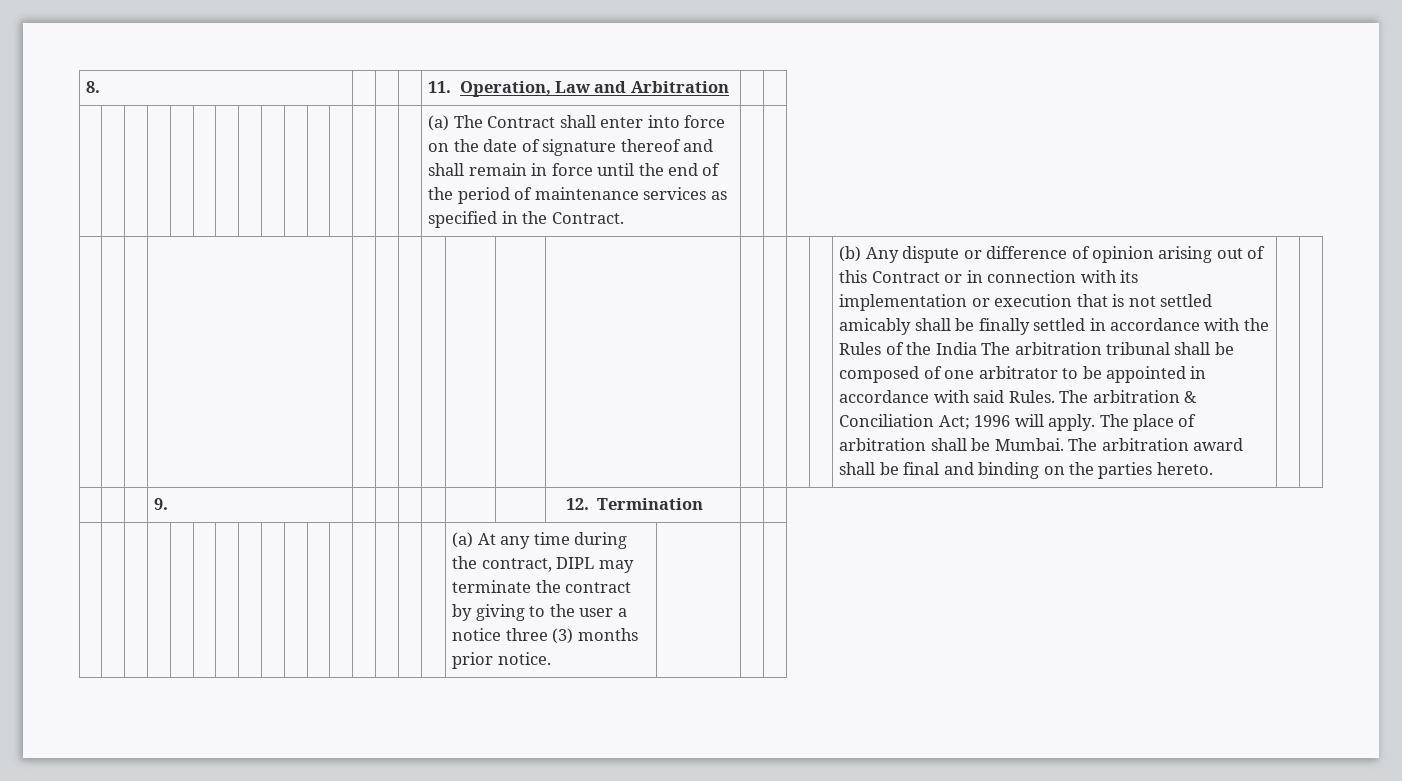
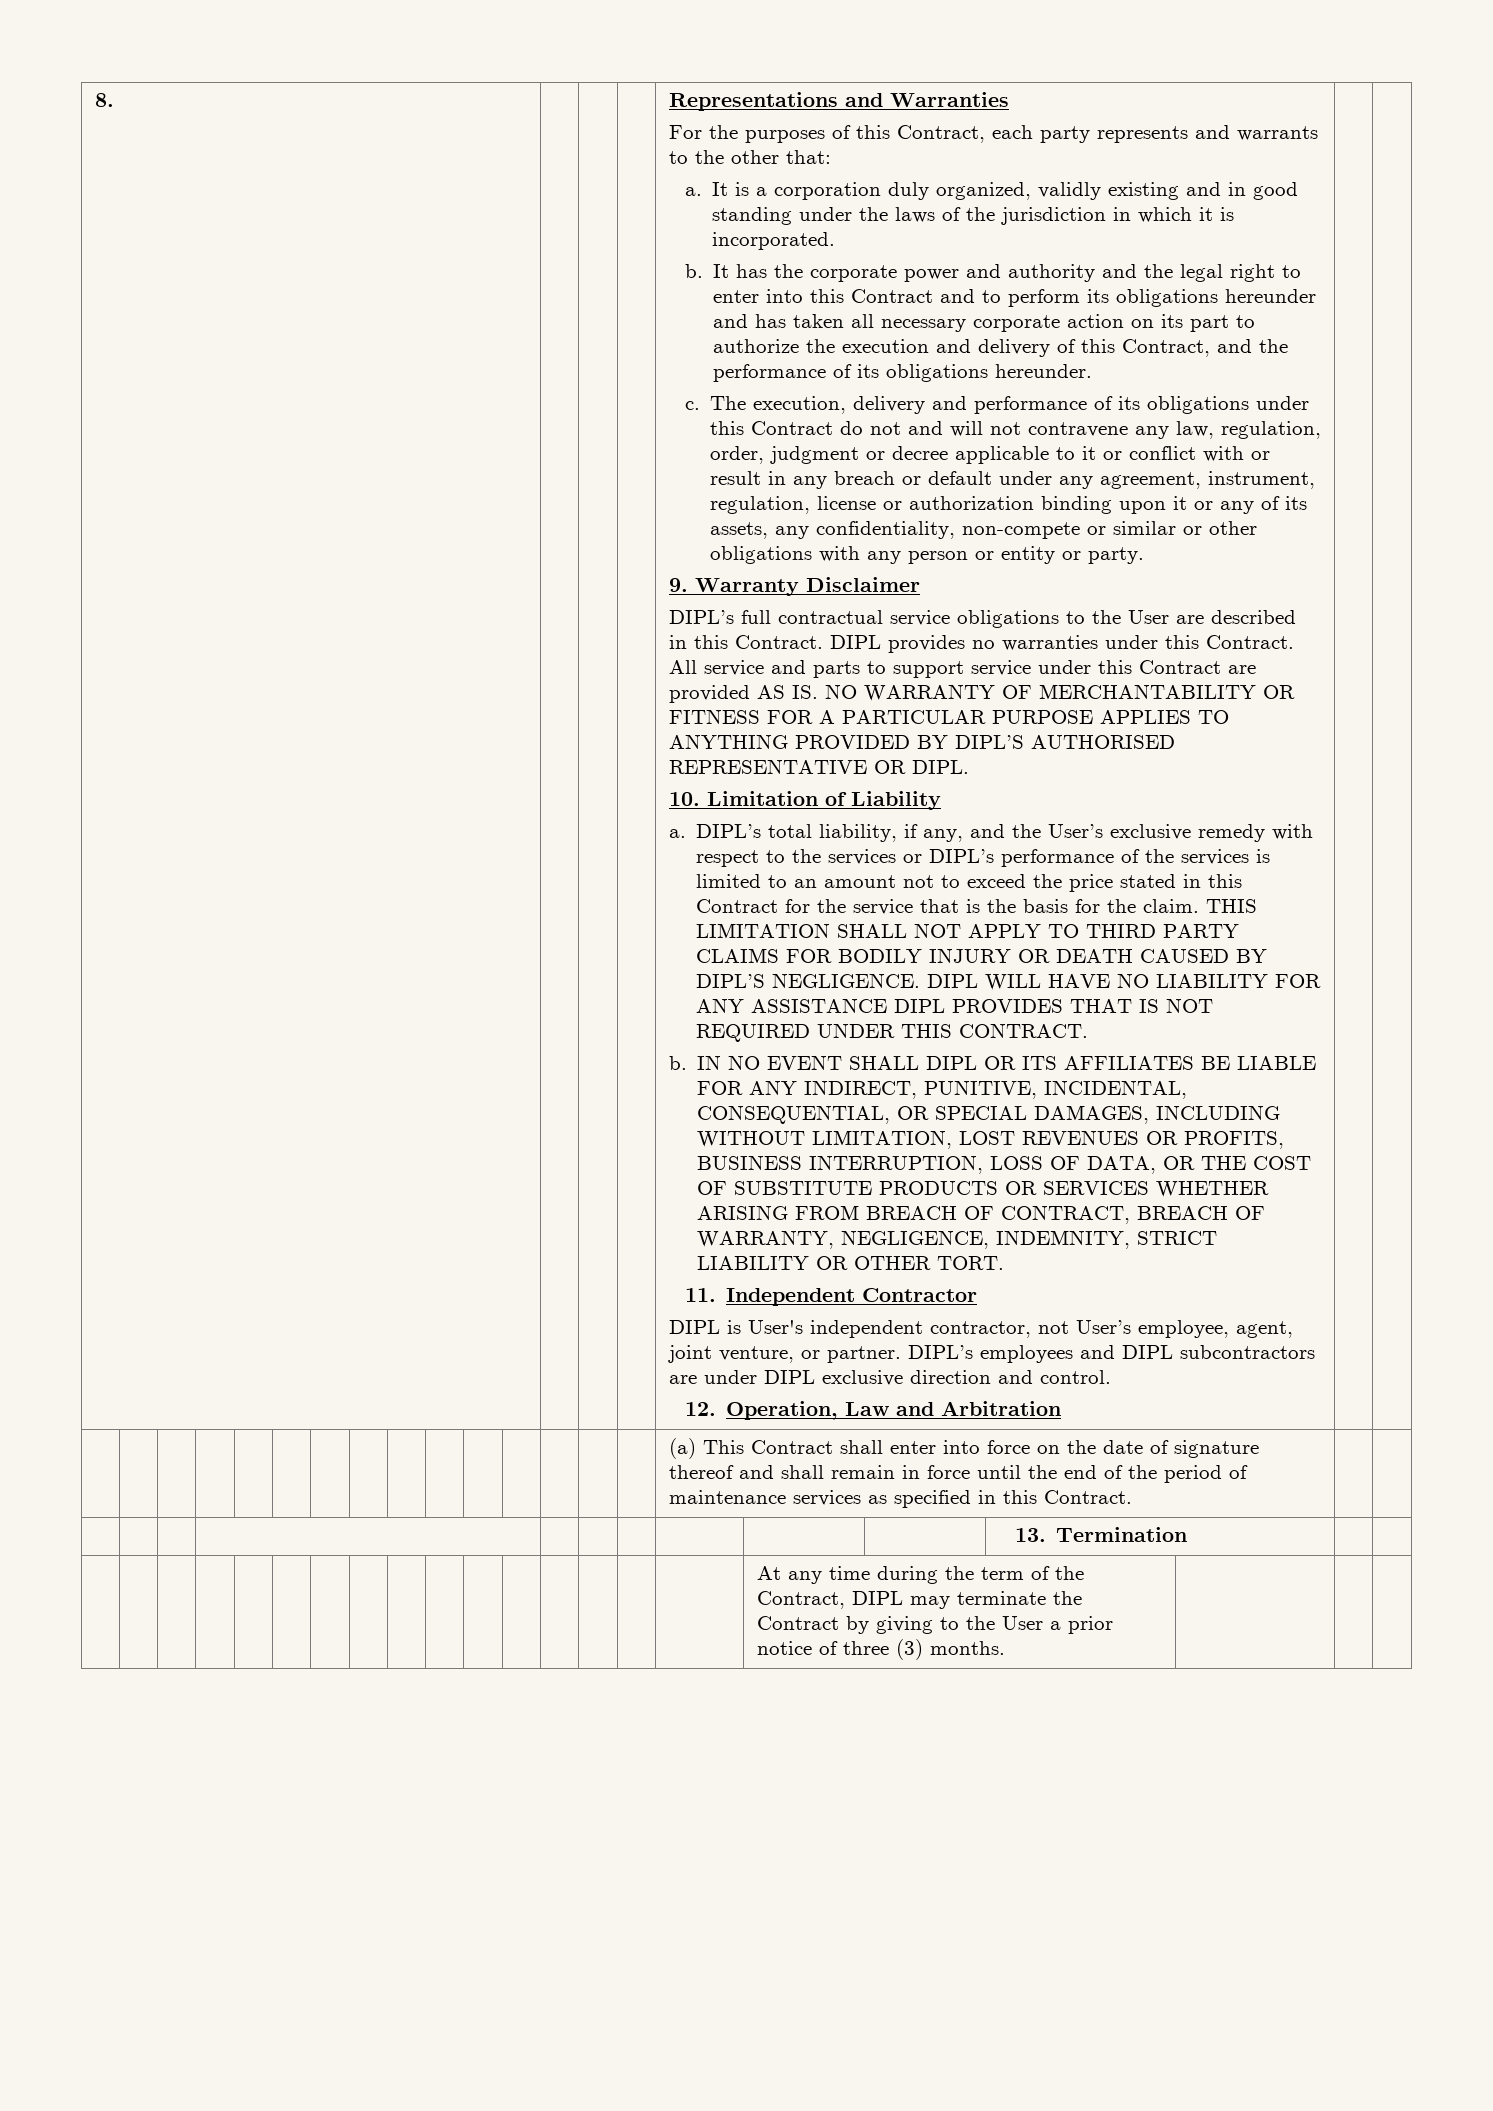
- 11. Operation, Law and Arbitration
+ Representations and Warranties
+ For the purposes of this Contract, each party represents and warrants to the other that:
+ a. It is a corporation duly organized, validly existing and in good standing under the laws of the jurisdiction in which it is incorporated.
+ b. It has the corporate power and authority and the legal right to enter into this Contract and to perform its obligations hereunder and has taken all necessary corporate action on its part to authorize the execution and delivery of this Contract, and the performance of its obligations hereunder.
+ c. The execution, delivery and performance of its obligations under this Contract do not and will not contravene any law, regulation, order, judgment or decree applicable to it or conflict with or result in any breach or default under any agreement, instrument, regulation, license or authorization binding upon it or any of its assets, any confidentiality, non-compete or similar or other obligations with any person or entity or party.
+ 9. Warranty Disclaimer
+ DIPL’s full contractual service obligations to the User are described in this Contract. DIPL provides no warranties under this Contract. All service and parts to support service under this Contract are provided AS IS. NO WARRANTY OF MERCHANTABILITY OR FITNESS FOR A PARTICULAR PURPOSE APPLIES TO ANYTHING PROVIDED BY DIPL’S AUTHORISED REPRESENTATIVE OR DIPL.
+ 10. Limitation of Liability
+ a. DIPL’s total liability, if any, and the User’s exclusive remedy with respect to the services or DIPL’s performance of the services is limited to an amount not to exceed the price stated in this Contract for the service that is the basis for the claim. THIS LIMITATION SHALL NOT APPLY TO THIRD PARTY CLAIMS FOR BODILY INJURY OR DEATH CAUSED BY DIPL’S NEGLIGENCE. DIPL WILL HAVE NO LIABILITY FOR ANY ASSISTANCE DIPL PROVIDES THAT IS NOT REQUIRED UNDER THIS CONTRACT.
+ b. IN NO EVENT SHALL DIPL OR ITS AFFILIATES BE LIABLE FOR ANY INDIRECT, PUNITIVE, INCIDENTAL, CONSEQUENTIAL, OR SPECIAL DAMAGES, INCLUDING WITHOUT LIMITATION, LOST REVENUES OR PROFITS, BUSINESS INTERRUPTION, LOSS OF DATA, OR THE COST OF SUBSTITUTE PRODUCTS OR SERVICES WHETHER ARISING FROM BREACH OF CONTRACT, BREACH OF WARRANTY, NEGLIGENCE, INDEMNITY, STRICT LIABILITY OR OTHER TORT.
+ 11. Independent Contractor
+ DIPL is User's independent contractor, not User’s employee, agent, joint venture, or partner. DIPL’s employees and DIPL subcontractors are under DIPL exclusive direction and control.
+ 12. Operation, Law and Arbitration
- | | | | | | | | | | | | | | | (a) The Contract shall enter into force on the date of signature thereof and shall remain in force until the end of the period of maintenance services as specified in the Contract. | |
+ | | | | | | | | | | | | | | | (a) This Contract shall enter into force on the date of signature thereof and shall remain in force until the end of the period of maintenance services as specified in this Contract. | |
- (b) Any dispute or difference of opinion arising out of this Contract or in connection with its implementation or execution that is not settled amicably shall be finally settled in accordance with the Rules of the India The arbitration tribunal shall be composed of one arbitrator to be appointed in accordance with said Rules. The arbitration & Conciliation Act; 1996 will apply. The place of arbitration shall be Mumbai. The arbitration award shall be final and binding on the parties hereto. | |
- | | | 9. | | | | | | | 12. Termination | |
+ 13. Termination
- | | | | | | | | | | | | | | | | (a) At any time during the contract, DIPL may terminate the contract by giving to the user a notice three (3) months prior notice. | | |
+ | | | | | | | | | | | | | | | | At any time during the term of the Contract, DIPL may terminate the Contract by giving to the User a prior notice of three (3) months. | | |

